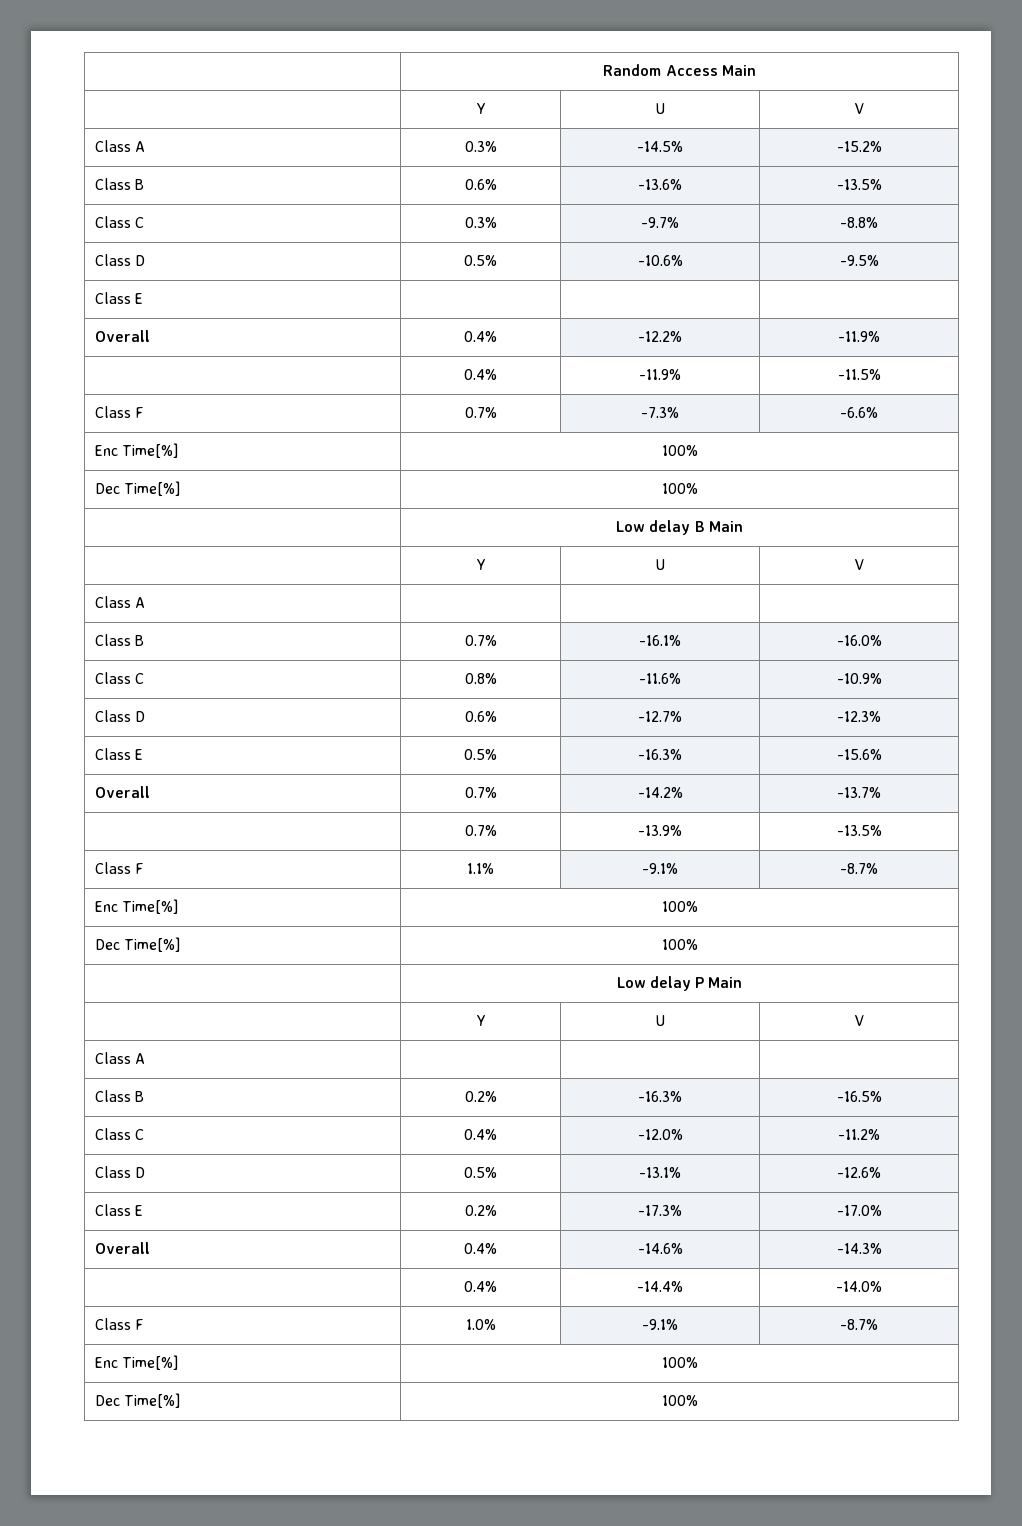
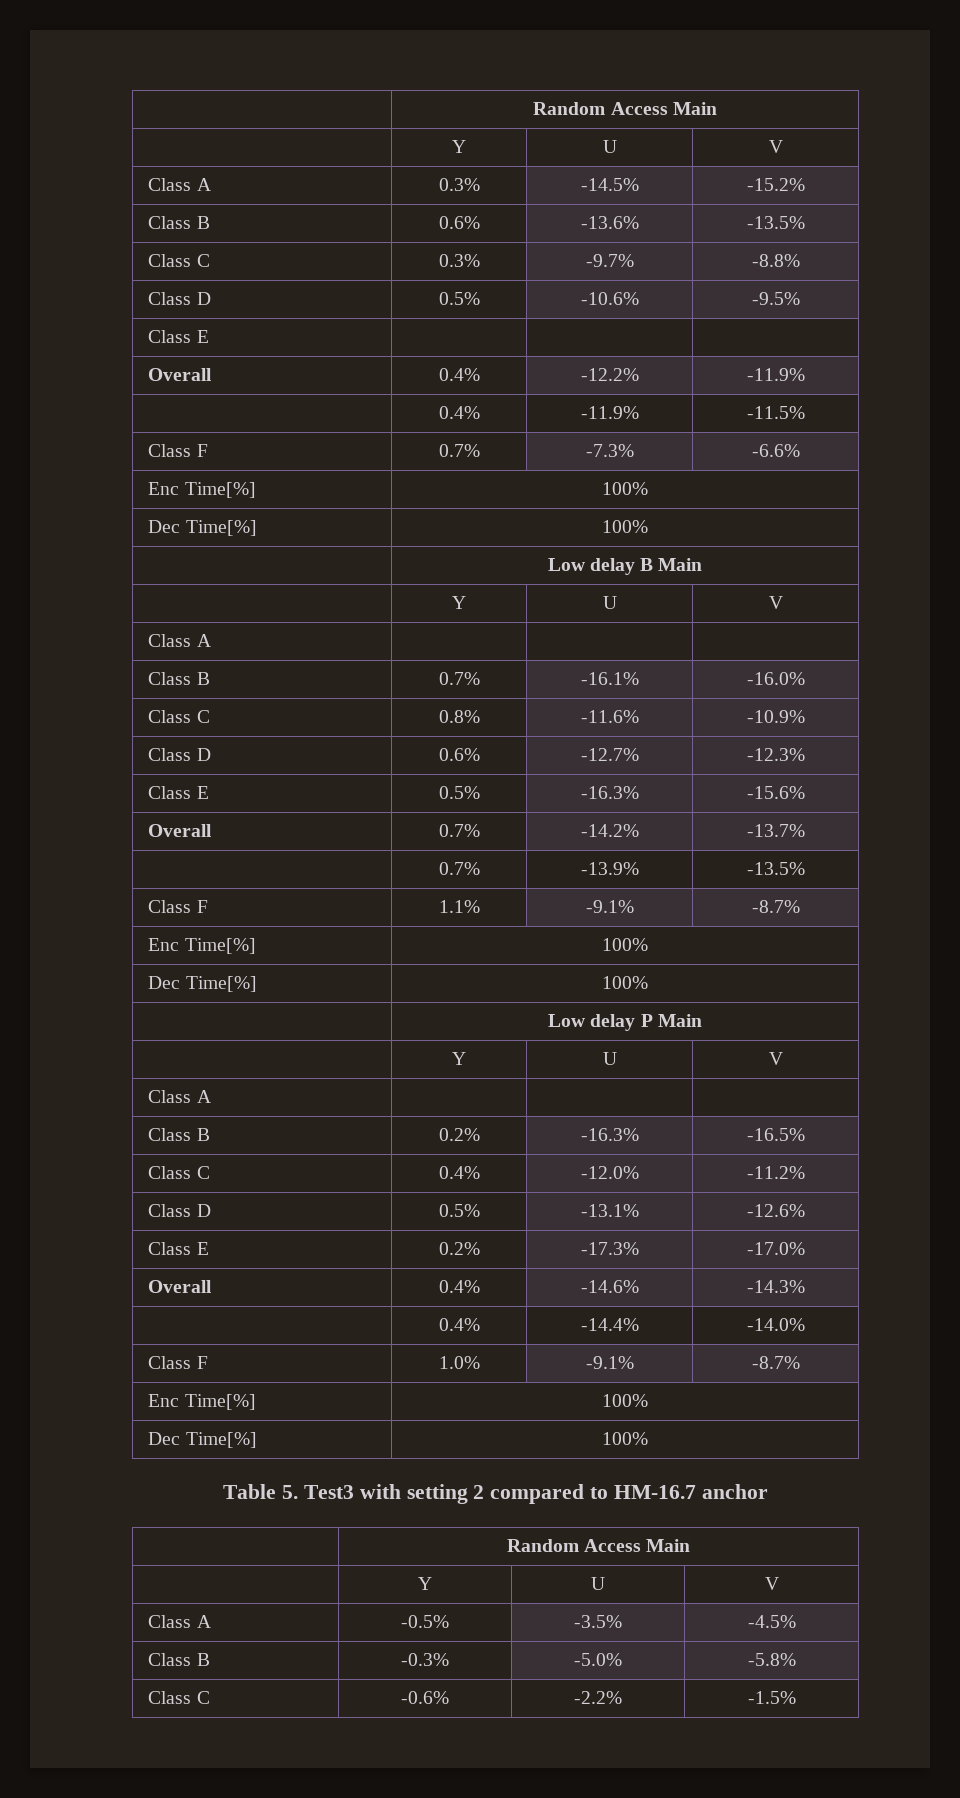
+ Table 5. Test3 with setting 2 compared to HM-16.7 anchor
+ | Random Access Main
+ | Y | U | V
+ Class A | -0.5% | -3.5% | -4.5%
+ Class B | -0.3% | -5.0% | -5.8%
+ Class C | -0.6% | -2.2% | -1.5%

